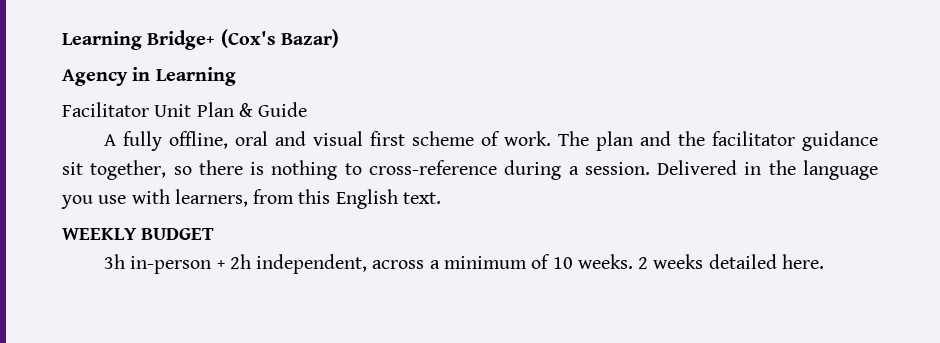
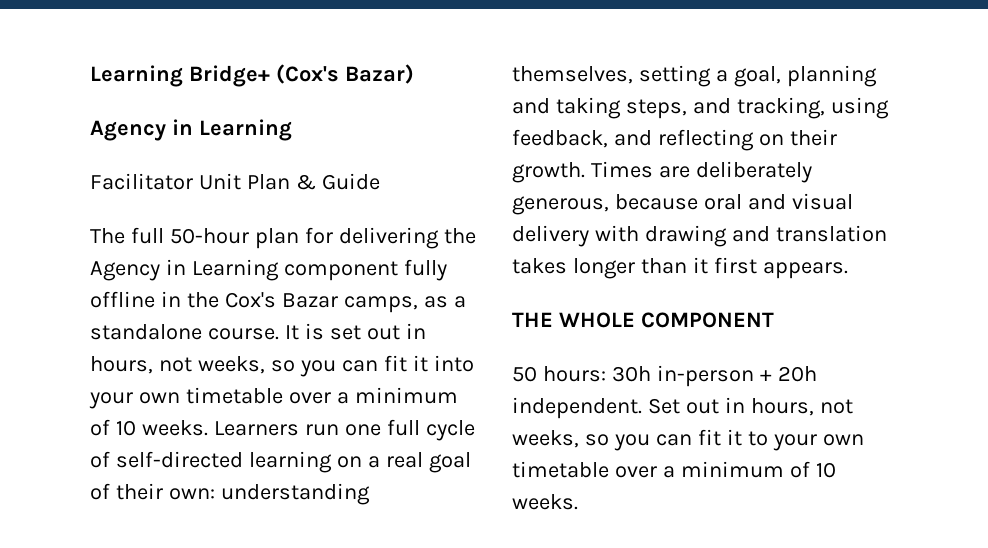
- A fully offline, oral and visual first scheme of work. The plan and the facilitator guidance sit together, so there is nothing to cross-reference during a session. Delivered in the language you use with learners, from this English text.
- WEEKLY BUDGET
- 3h in-person + 2h independent, across a minimum of 10 weeks. 2 weeks detailed here.
+ The full 50-hour plan for delivering the Agency in Learning component fully offline in the Cox's Bazar camps, as a standalone course. It is set out in hours, not weeks, so you can fit it into your own timetable over a minimum of 10 weeks. Learners run one full cycle of self-directed learning on a real goal of their own: understanding themselves, setting a goal, planning and taking steps, and tracking, using feedback, and reflecting on their growth. Times are deliberately generous, because oral and visual delivery with drawing and translation takes longer than it first appears.
+ THE WHOLE COMPONENT
+ 50 hours: 30h in-person + 20h independent. Set out in hours, not weeks, so you can fit it to your own timetable over a minimum of 10 weeks.

